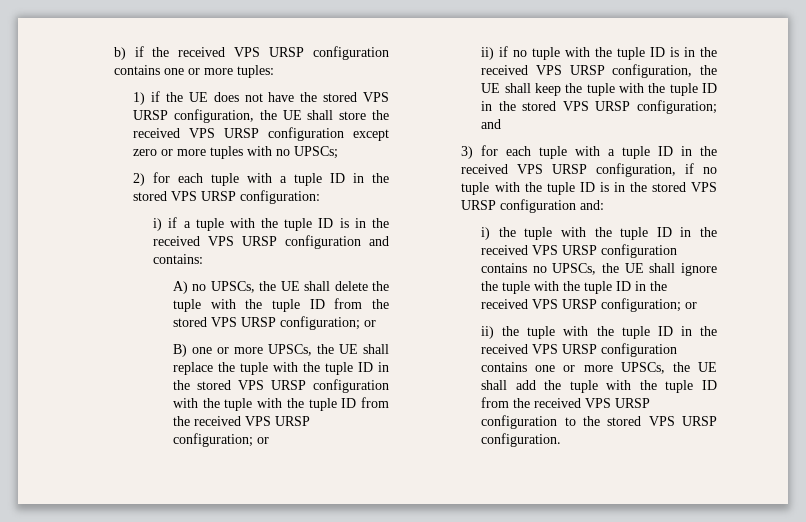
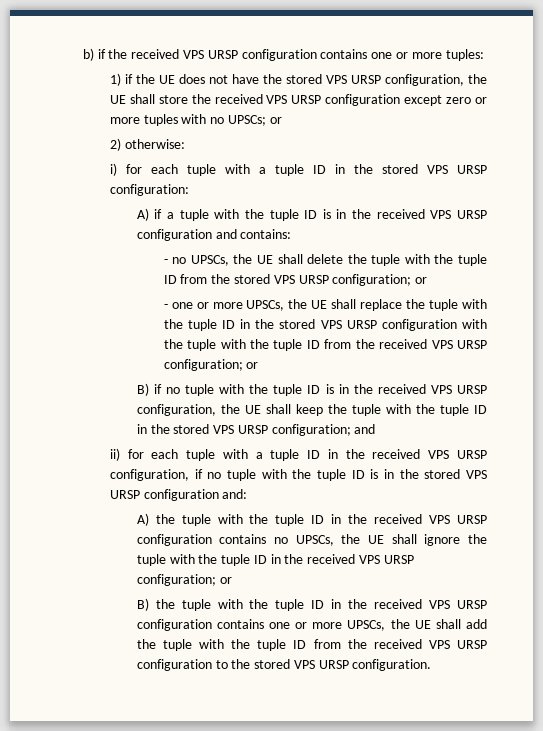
- 1) if the UE does not have the stored VPS URSP configuration, the UE shall store the received VPS URSP configuration except zero or more tuples with no UPSCs;
+ 1) if the UE does not have the stored VPS URSP configuration, the UE shall store the received VPS URSP configuration except zero or more tuples with no UPSCs; or
- 2) for each tuple with a tuple ID in the stored VPS URSP configuration:
+ 2) otherwise:
+ i) for each tuple with a tuple ID in the stored VPS URSP configuration:
- i) if a tuple with the tuple ID is in the received VPS URSP configuration and contains:
+ A) if a tuple with the tuple ID is in the received VPS URSP configuration and contains:
- A) no UPSCs, the UE shall delete the tuple with the tuple ID from the stored VPS URSP configuration; or
+ - no UPSCs, the UE shall delete the tuple with the tuple ID from the stored VPS URSP configuration; or
- B) one or more UPSCs, the UE shall replace the tuple with the tuple ID in the stored VPS URSP configuration with the tuple with the tuple ID from the received VPS URSP configuration; or
+ - one or more UPSCs, the UE shall replace the tuple with the tuple ID in the stored VPS URSP configuration with the tuple with the tuple ID from the received VPS URSP configuration; or
- ii) if no tuple with the tuple ID is in the received VPS URSP configuration, the UE shall keep the tuple with the tuple ID in the stored VPS URSP configuration; and
+ B) if no tuple with the tuple ID is in the received VPS URSP configuration, the UE shall keep the tuple with the tuple ID in the stored VPS URSP configuration; and
- 3) for each tuple with a tuple ID in the received VPS URSP configuration, if no tuple with the tuple ID is in the stored VPS URSP configuration and:
+ ii) for each tuple with a tuple ID in the received VPS URSP configuration, if no tuple with the tuple ID is in the stored VPS URSP configuration and:
- i) the tuple with the tuple ID in the received VPS URSP configuration contains no UPSCs, the UE shall ignore the tuple with the tuple ID in the received VPS URSP configuration; or
+ A) the tuple with the tuple ID in the received VPS URSP configuration contains no UPSCs, the UE shall ignore the tuple with the tuple ID in the received VPS URSP configuration; or
- ii) the tuple with the tuple ID in the received VPS URSP configuration contains one or more UPSCs, the UE shall add the tuple with the tuple ID from the received VPS URSP configuration to the stored VPS URSP configuration.
+ B) the tuple with the tuple ID in the received VPS URSP configuration contains one or more UPSCs, the UE shall add the tuple with the tuple ID from the received VPS URSP configuration to the stored VPS URSP configuration.

